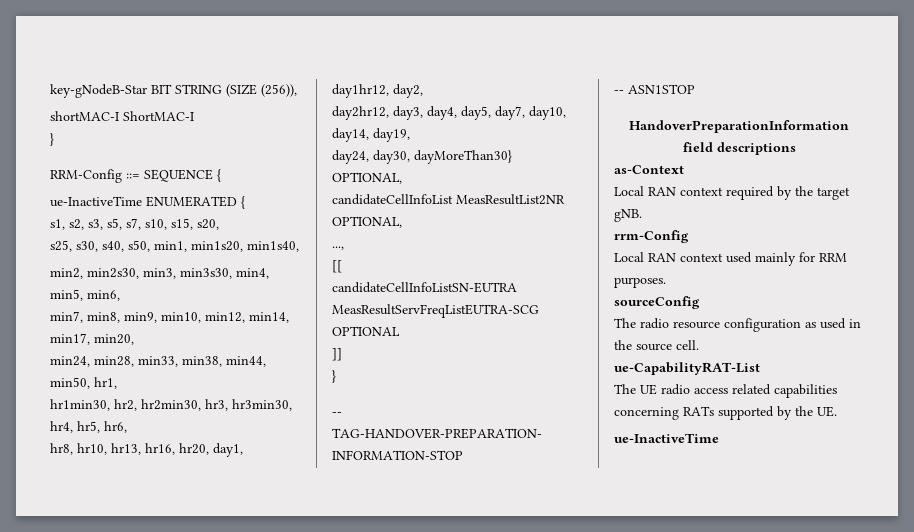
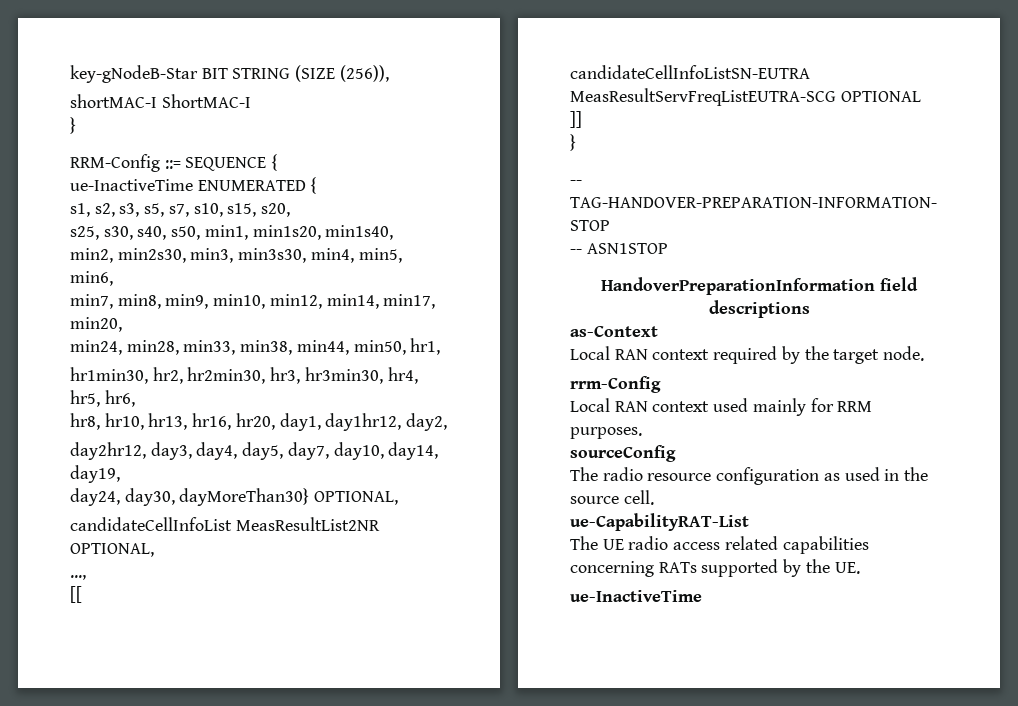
- Local RAN context required by the target gNB.
+ Local RAN context required by the target node.

